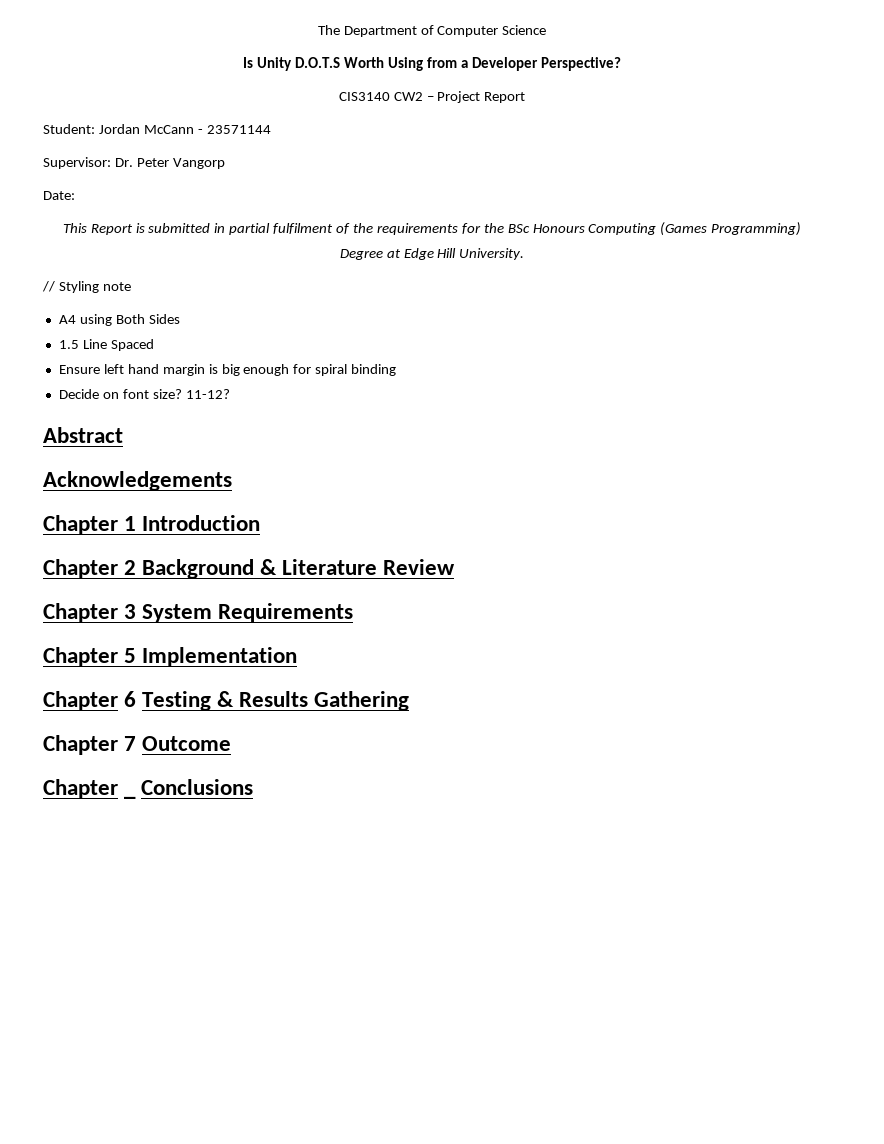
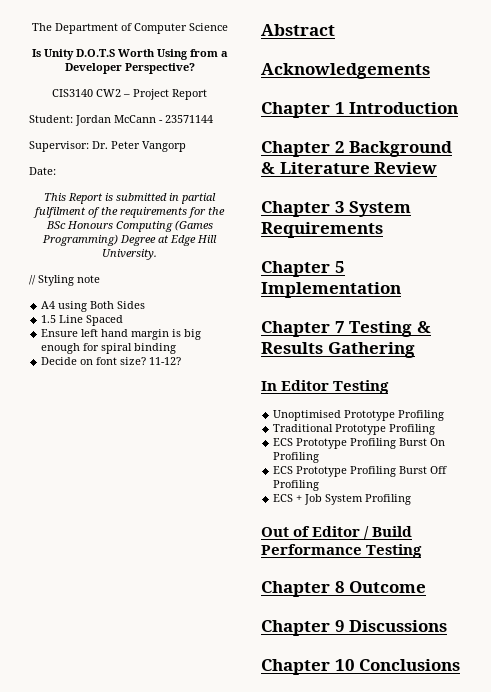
- Chapter 6 Testing & Results Gathering
+ Chapter 7 Testing & Results Gathering
- Chapter 7 Outcome
+ In Editor Testing
+ Unoptimised Prototype Profiling
+ Traditional Prototype Profiling
+ ECS Prototype Profiling Burst On Profiling
+ ECS Prototype Profiling Burst Off Profiling
+ ECS + Job System Profiling
+ Out of Editor / Build Performance Testing
+ Chapter 8 Outcome
- Chapter _ Conclusions
+ Chapter 9 Discussions
+ Chapter 10 Conclusions

